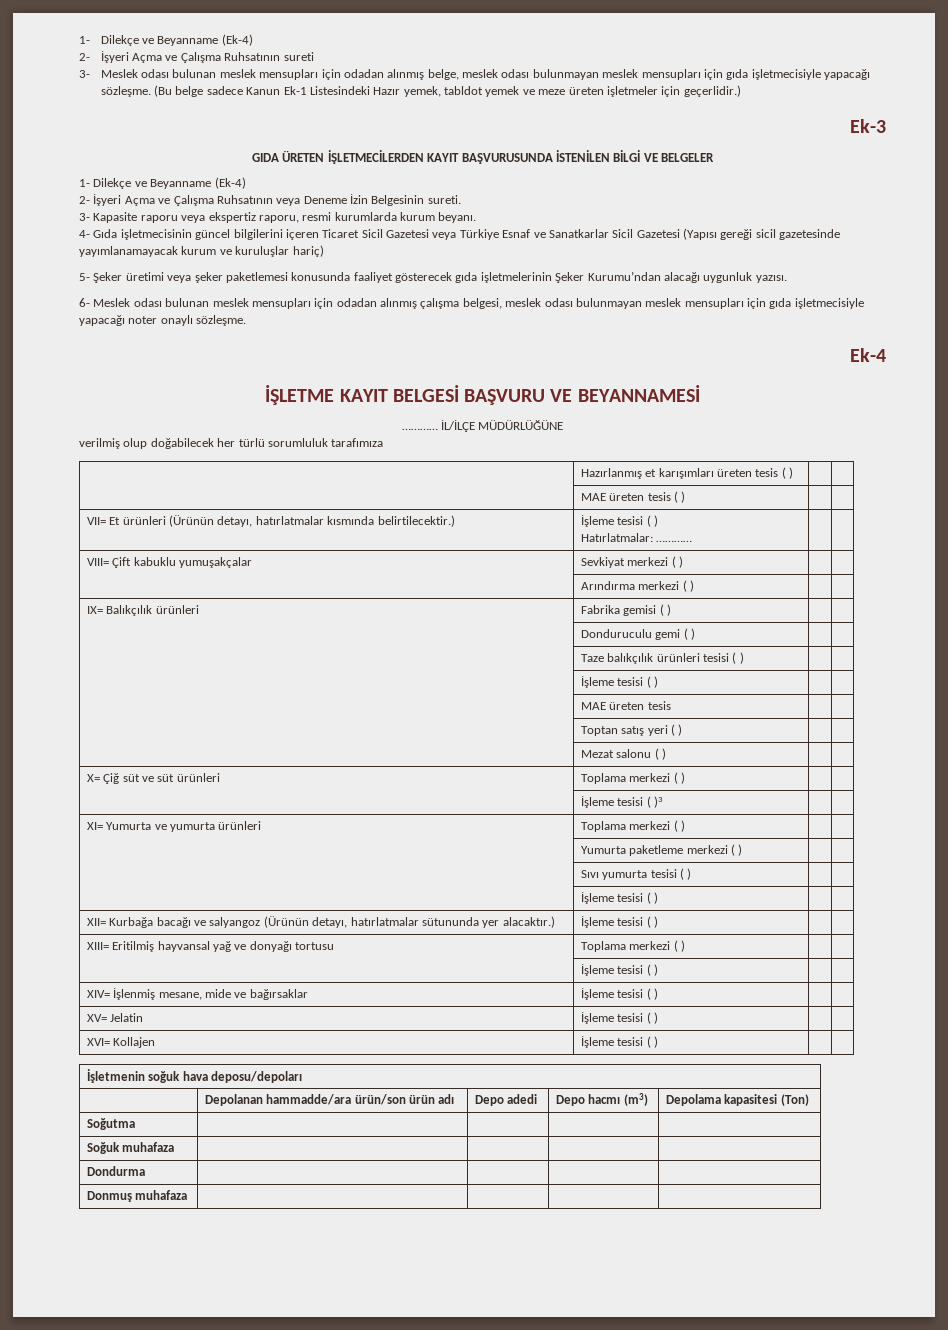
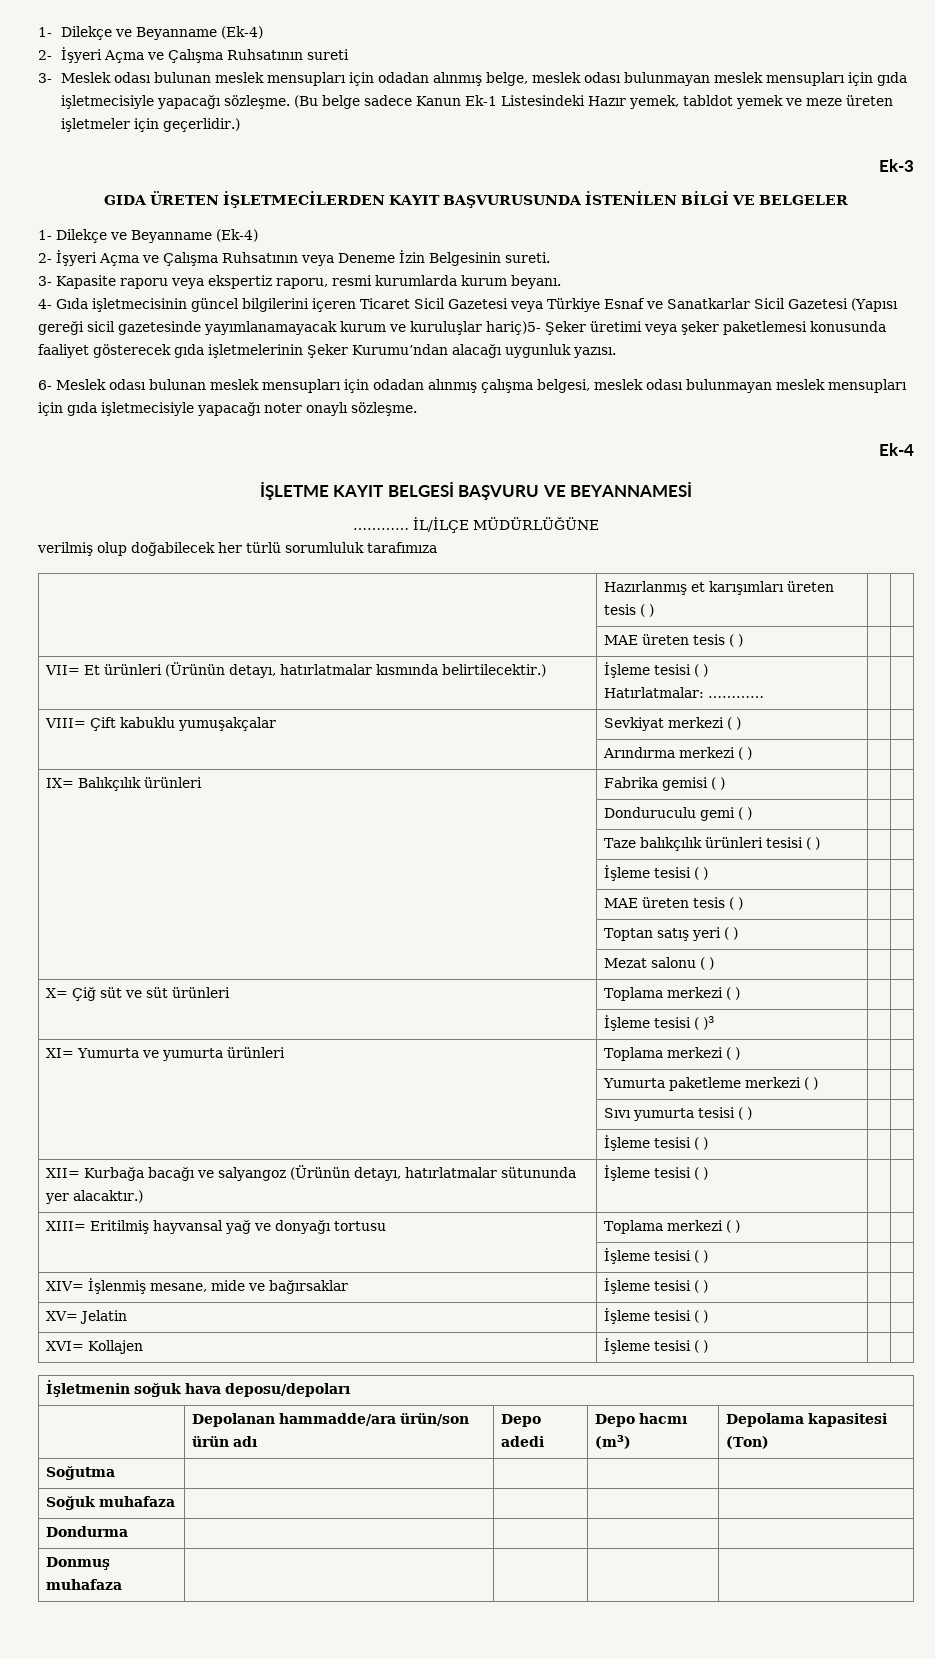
- 4- Gıda işletmecisinin güncel bilgilerini içeren Ticaret Sicil Gazetesi veya Türkiye Esnaf ve Sanatkarlar Sicil Gazetesi (Yapısı gereği sicil gazetesinde yayımlanamayacak kurum ve kuruluşlar hariç)
- 5- Şeker üretimi veya şeker paketlemesi konusunda faaliyet gösterecek gıda işletmelerinin Şeker Kurumu’ndan alacağı uygunluk yazısı.
+ 4- Gıda işletmecisinin güncel bilgilerini içeren Ticaret Sicil Gazetesi veya Türkiye Esnaf ve Sanatkarlar Sicil Gazetesi (Yapısı gereği sicil gazetesinde yayımlanamayacak kurum ve kuruluşlar hariç)5- Şeker üretimi veya şeker paketlemesi konusunda faaliyet gösterecek gıda işletmelerinin Şeker Kurumu’ndan alacağı uygunluk yazısı.
  | Taze balıkçılık ürünleri tesisi ( ) | |
  | İşleme tesisi ( ) | |
- | MAE üreten tesis | |
+ | MAE üreten tesis ( ) | |

